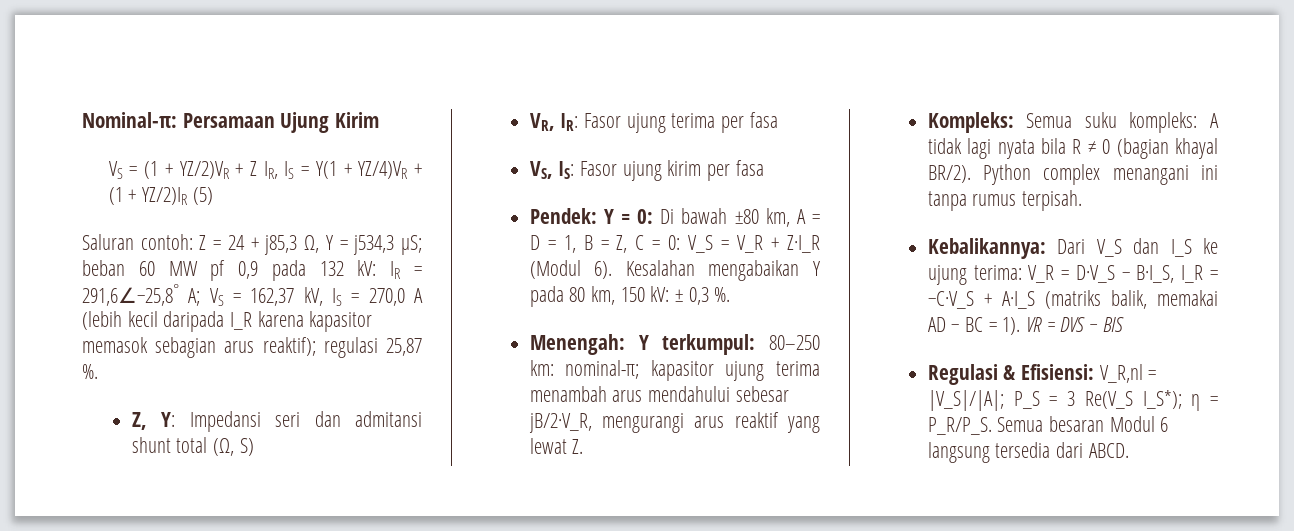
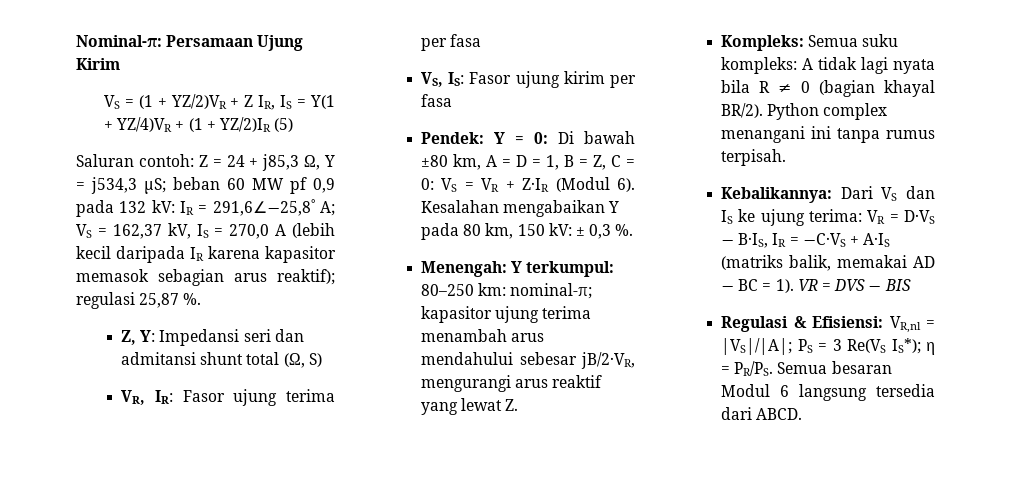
- Saluran contoh: Z = 24 + j85,3 Ω, Y = j534,3 µS; beban 60 MW pf 0,9 pada 132 kV: IR = 291,6∠−25,8° A; VS = 162,37 kV, IS = 270,0 A (lebih kecil daripada I_R karena kapasitor memasok sebagian arus reaktif); regulasi 25,87 %.
+ Saluran contoh: Z = 24 + j85,3 Ω, Y = j534,3 µS; beban 60 MW pf 0,9 pada 132 kV: IR = 291,6∠−25,8° A; VS = 162,37 kV, IS = 270,0 A (lebih kecil daripada IR karena kapasitor memasok sebagian arus reaktif); regulasi 25,87 %.
- Pendek: Y = 0: Di bawah ±80 km, A = D = 1, B = Z, C = 0: V_S = V_R + Z·I_R (Modul 6).
+ Pendek: Y = 0: Di bawah ±80 km, A = D = 1, B = Z, C = 0: VS = VR + Z·IR (Modul 6).
- Menengah: Y terkumpul: 80–250 km: nominal-π; kapasitor ujung terima menambah arus mendahului sebesar jB/2·V_R, mengurangi arus reaktif yang lewat Z.
+ Menengah: Y terkumpul: 80–250 km: nominal-π; kapasitor ujung terima menambah arus mendahului sebesar jB/2·VR, mengurangi arus reaktif yang lewat Z.
- Kebalikannya: Dari V_S dan I_S ke ujung terima: V_R = D·V_S − B·I_S, I_R = −C·V_S + A·I_S (matriks balik, memakai AD − BC = 1).
+ Kebalikannya: Dari VS dan IS ke ujung terima: VR = D·VS − B·IS, IR = −C·VS + A·IS (matriks balik, memakai AD − BC = 1).
- Regulasi & Efisiensi: V_R,nl = |V_S|/|A|; P_S = 3 Re(V_S I_S*); η = P_R/P_S.
+ Regulasi & Efisiensi: VR,nl = |VS|/|A|; PS = 3 Re(VS IS*); η = PR/PS.

